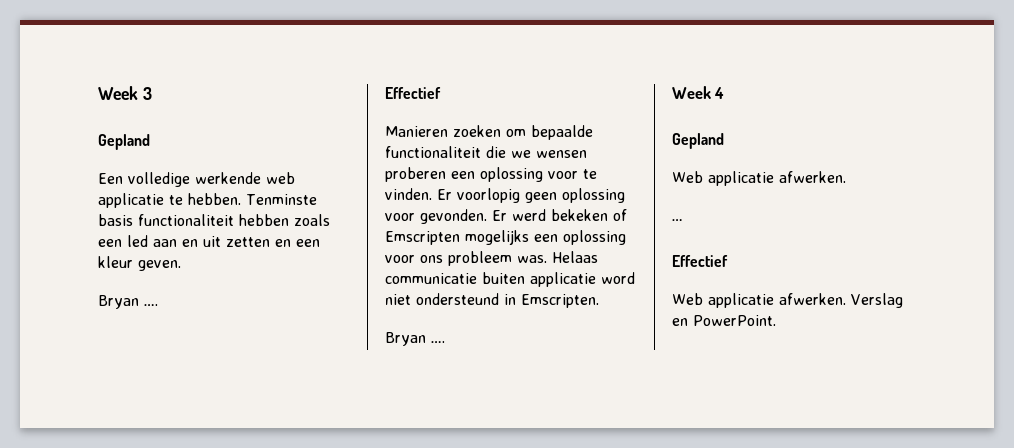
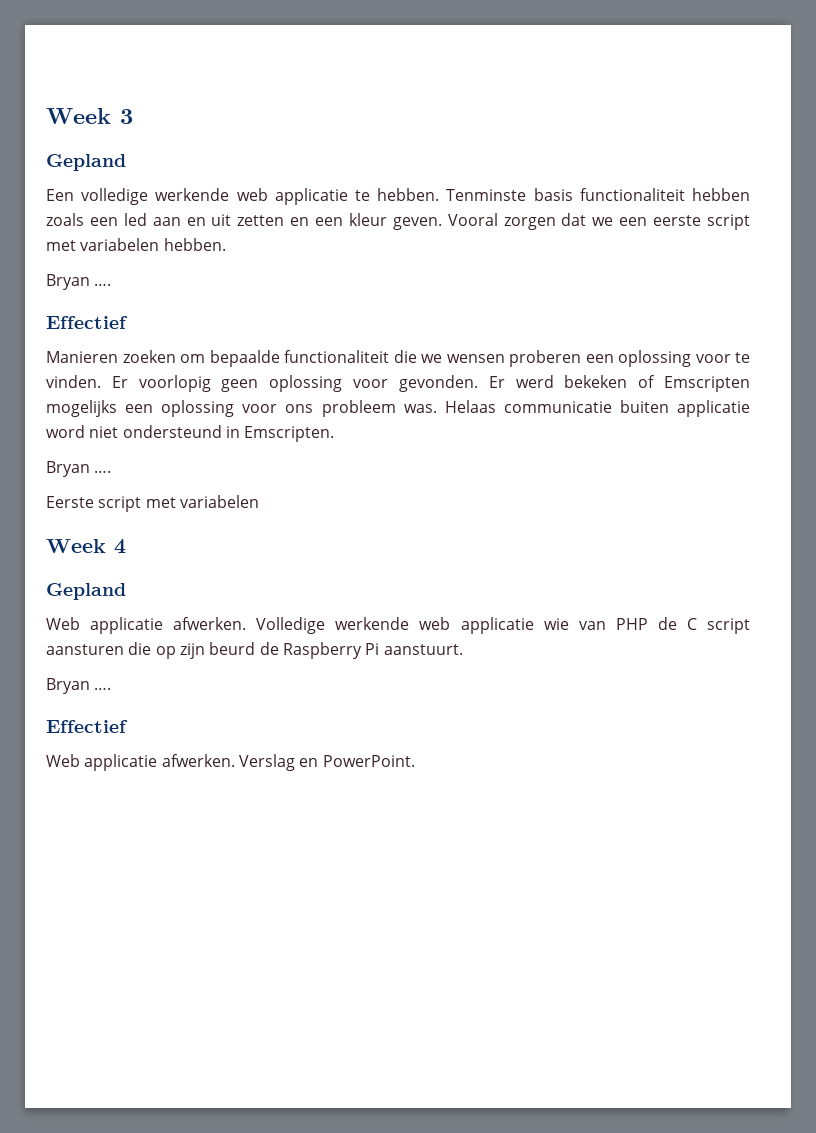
+ Vooral zorgen dat we een eerste script met variabelen hebben.
+ Eerste script met variabelen
  Week 4
  Gepland
- Web applicatie afwerken.
- …
+ Web applicatie afwerken. Volledige werkende web applicatie wie van PHP de C script aansturen die op zijn beurd de Raspberry Pi aanstuurt.
+ Bryan ….

